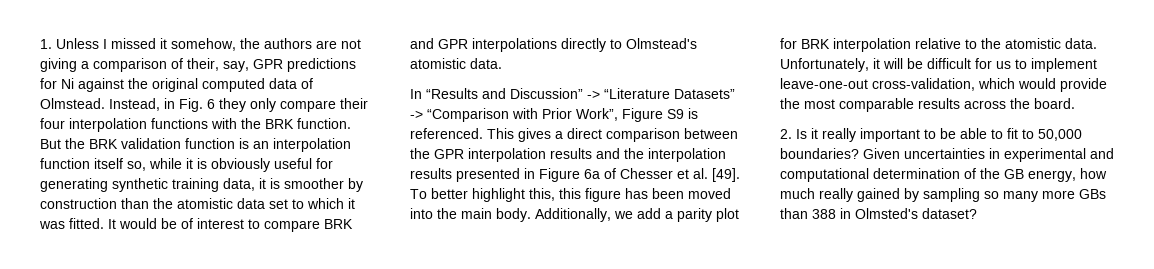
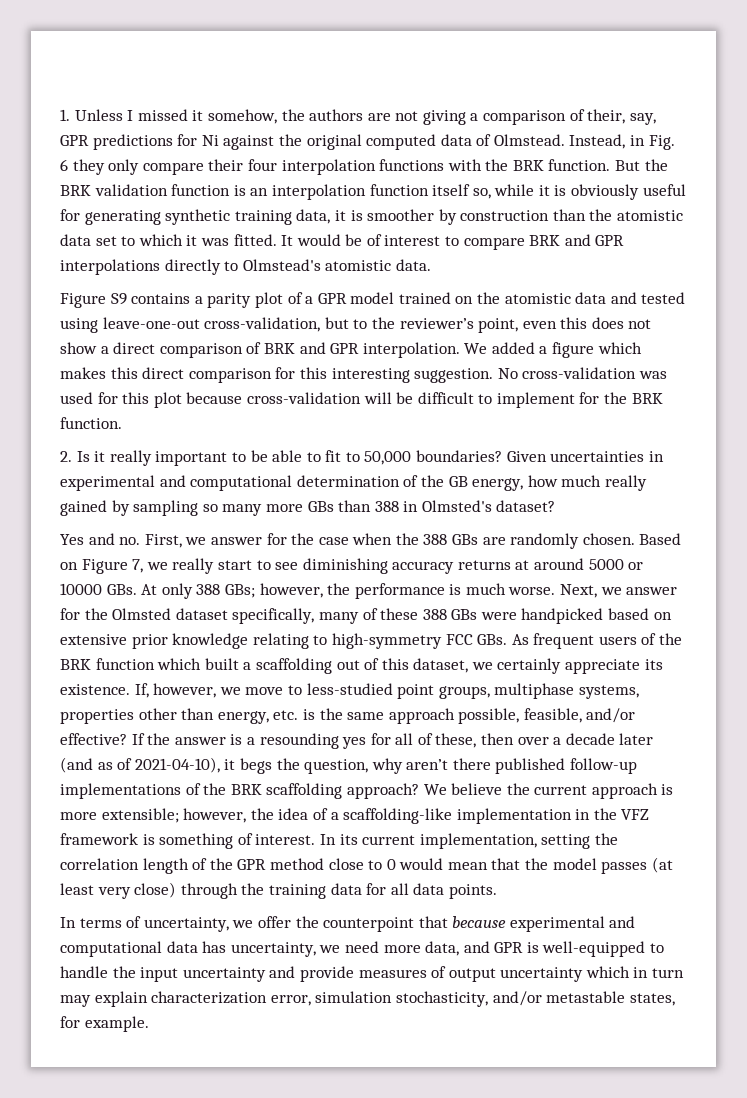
- In “Results and Discussion” -> “Literature Datasets” -> “Comparison with Prior Work”, Figure S9 is referenced. This gives a direct comparison between the GPR interpolation results and the interpolation results presented in Figure 6a of Chesser et al. [49]. To better highlight this, this figure has been moved into the main body. Additionally, we add a parity plot for BRK interpolation relative to the atomistic data. Unfortunately, it will be difficult for us to implement leave-one-out cross-validation, which would provide the most comparable results across the board.
+ Figure S9 contains a parity plot of a GPR model trained on the atomistic data and tested using leave-one-out cross-validation, but to the reviewer’s point, even this does not show a direct comparison of BRK and GPR interpolation. We added a figure which makes this direct comparison for this interesting suggestion. No cross-validation was used for this plot because cross-validation will be difficult to implement for the BRK function.
+ Yes and no. First, we answer for the case when the 388 GBs are randomly chosen. Based on Figure 7, we really start to see diminishing accuracy returns at around 5000 or 10000 GBs. At only 388 GBs; however, the performance is much worse. Next, we answer for the Olmsted dataset specifically, many of these 388 GBs were handpicked based on extensive prior knowledge relating to high-symmetry FCC GBs. As frequent users of the BRK function which built a scaffolding out of this dataset, we certainly appreciate its existence. If, however, we move to less-studied point groups, multiphase systems, properties other than energy, etc. is the same approach possible, feasible, and/or effective? If the answer is a resounding yes for all of these, then over a decade later (and as of 2021-04-10), it begs the question, why aren’t there published follow-up implementations of the BRK scaffolding approach? We believe the current approach is more extensible; however, the idea of a scaffolding-like implementation in the VFZ framework is something of interest. In its current implementation, setting the correlation length of the GPR method close to 0 would mean that the model passes (at least very close) through the training data for all data points.
+ In terms of uncertainty, we offer the counterpoint that because experimental and computational data has uncertainty, we need more data, and GPR is well-equipped to handle the input uncertainty and provide measures of output uncertainty which in turn may explain characterization error, simulation stochasticity, and/or metastable states, for example.

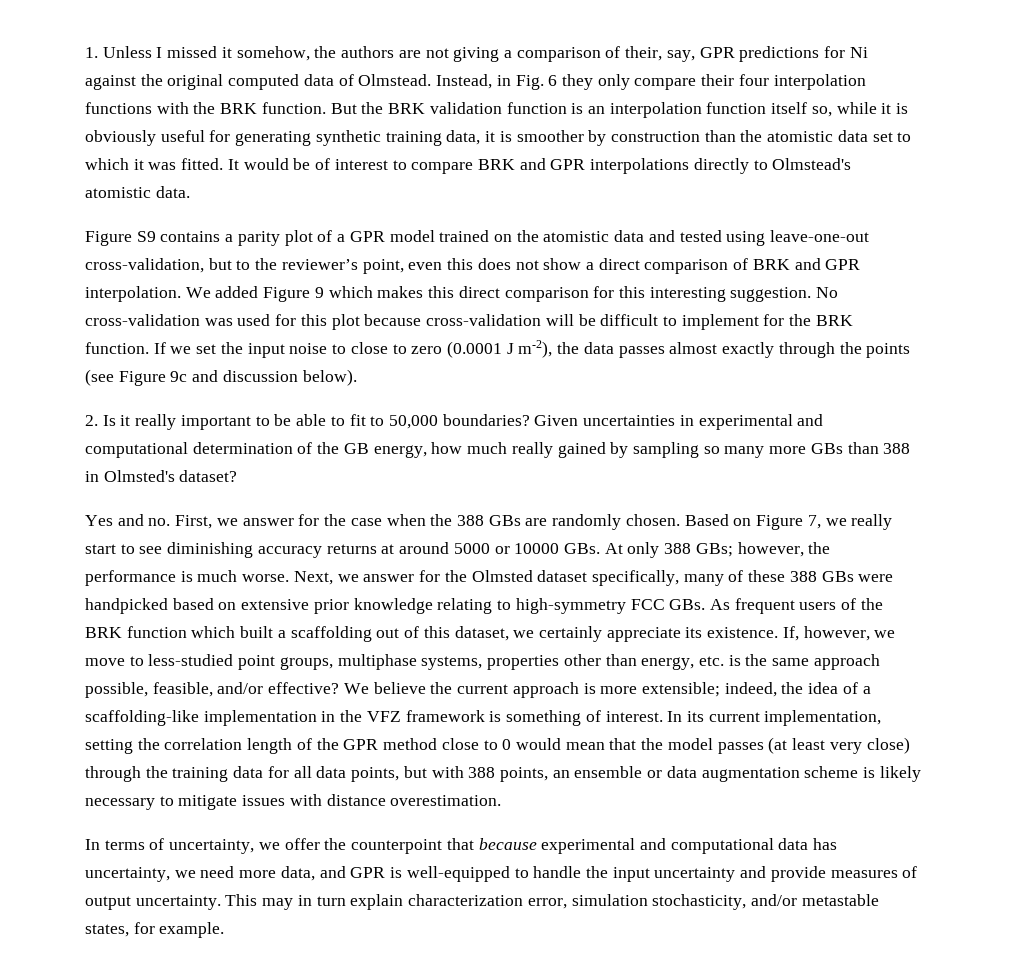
- We added a figure which makes this direct comparison for this interesting suggestion.
+ We added Figure 9 which makes this direct comparison for this interesting suggestion.
+ If we set the input noise to close to zero (0.0001 J m-2), the data passes almost exactly through the points (see Figure 9c and discussion below).
- If the answer is a resounding yes for all of these, then over a decade later (and as of 2021-04-10), it begs the question, why aren’t there published follow-up implementations of the BRK scaffolding approach?
- We believe the current approach is more extensible; however, the idea of a scaffolding-like implementation in the VFZ framework is something of interest.
+ We believe the current approach is more extensible; indeed, the idea of a scaffolding-like implementation in the VFZ framework is something of interest.
- In its current implementation, setting the correlation length of the GPR method close to 0 would mean that the model passes (at least very close) through the training data for all data points.
+ In its current implementation, setting the correlation length of the GPR method close to 0 would mean that the model passes (at least very close) through the training data for all data points, but with 388 points, an ensemble or data augmentation scheme is likely necessary to mitigate issues with distance overestimation.
- In terms of uncertainty, we offer the counterpoint that because experimental and computational data has uncertainty, we need more data, and GPR is well-equipped to handle the input uncertainty and provide measures of output uncertainty which in turn may explain characterization error, simulation stochasticity, and/or metastable states, for example.
+ In terms of uncertainty, we offer the counterpoint that because experimental and computational data has uncertainty, we need more data, and GPR is well-equipped to handle the input uncertainty and provide measures of output uncertainty. This may in turn explain characterization error, simulation stochasticity, and/or metastable states, for example.

